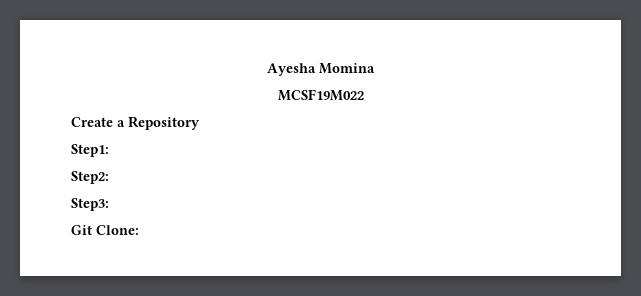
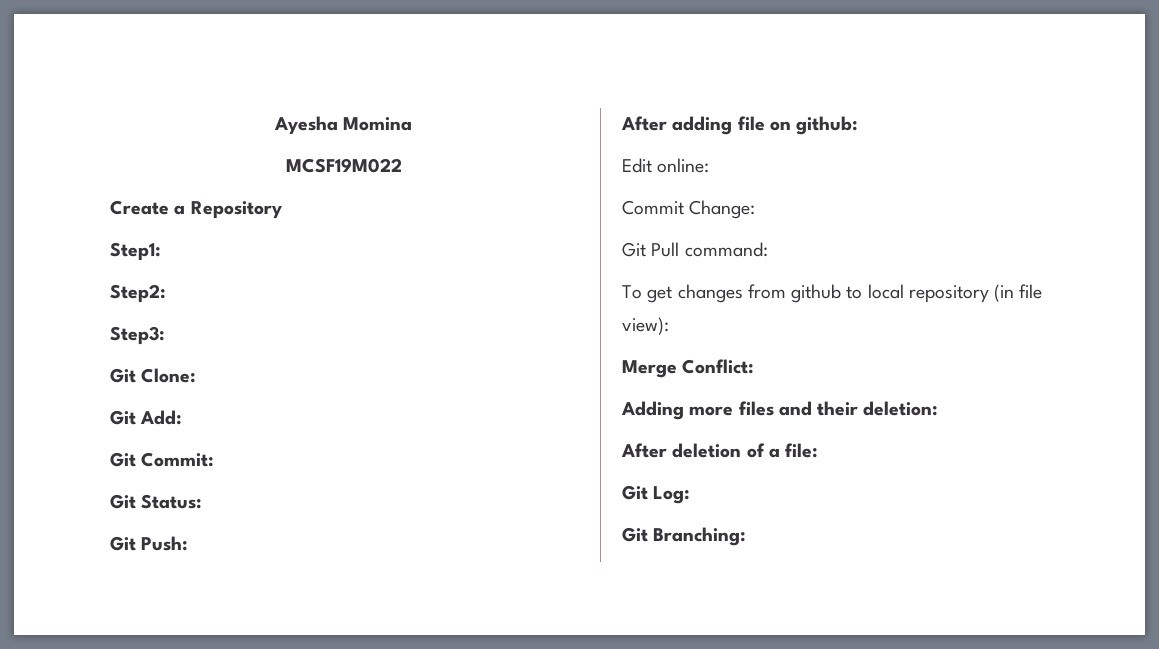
+ Git Add:
+ Git Commit:
+ Git Status:
+ Git Push:
+ After adding file on github:
+ Edit online:
+ Commit Change:
+ Git Pull command:
+ To get changes from github to local repository (in file view):
+ Merge Conflict:
+ Adding more files and their deletion:
+ After deletion of a file:
+ Git Log:
+ Git Branching:

